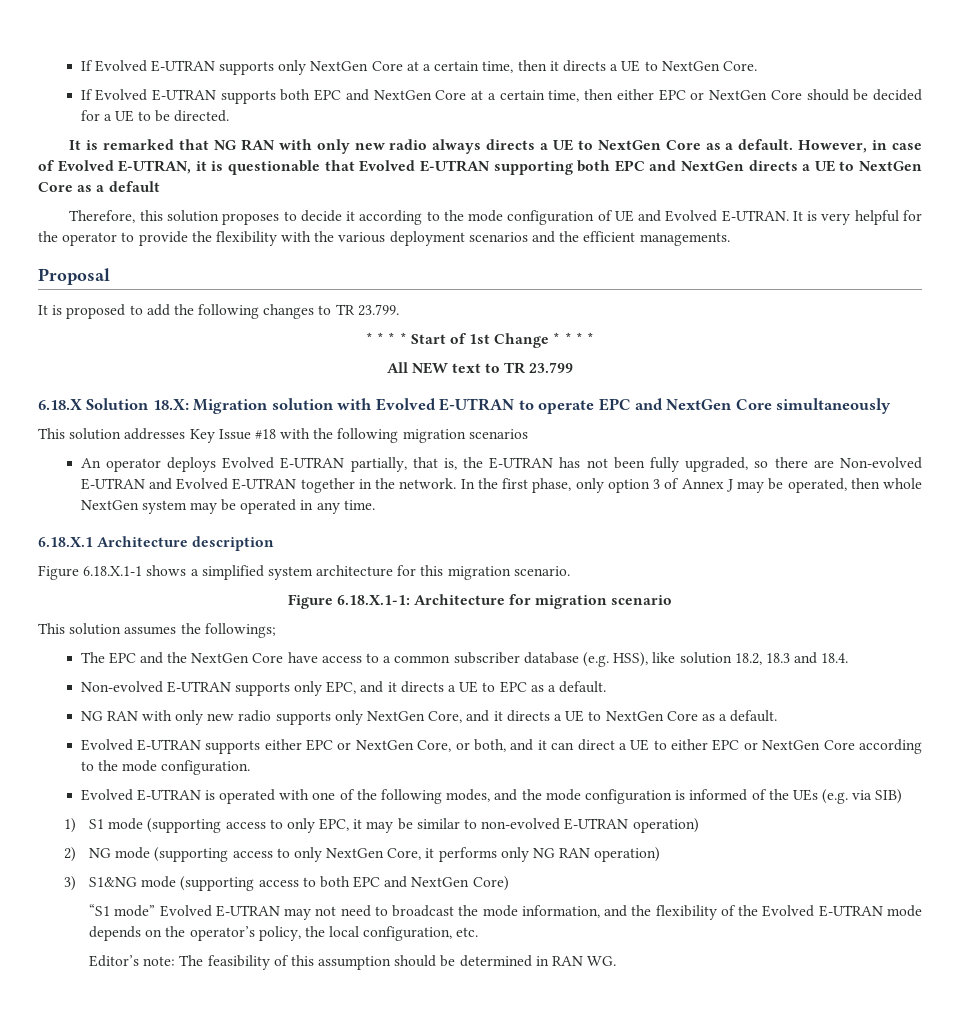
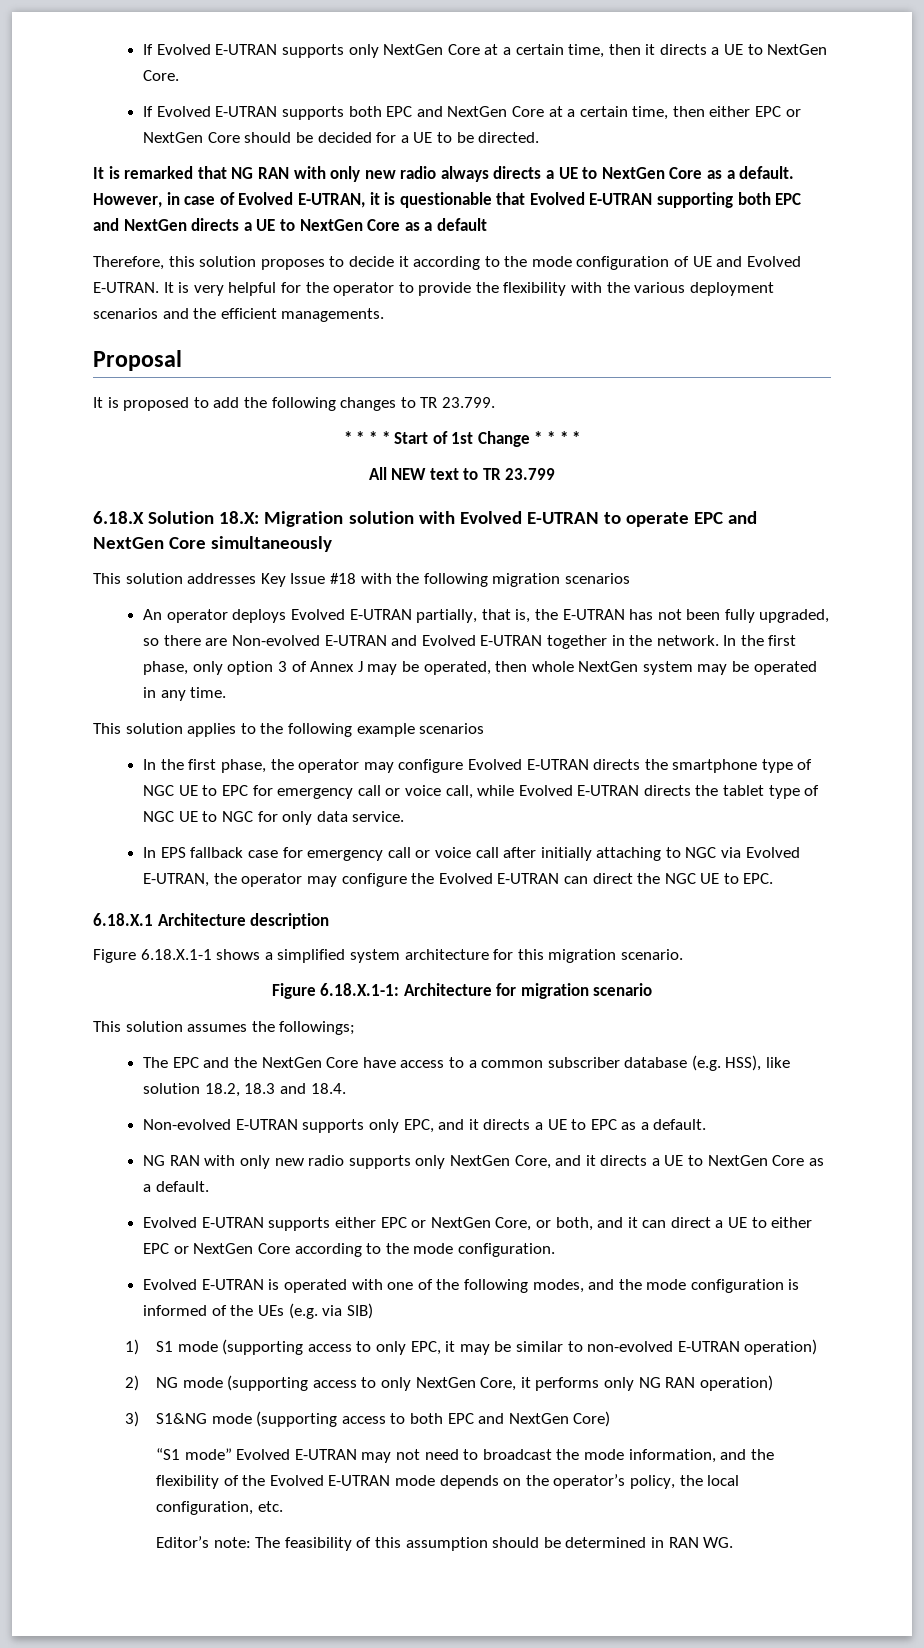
+ This solution applies to the following example scenarios
+ In the first phase, the operator may configure Evolved E-UTRAN directs the smartphone type of NGC UE to EPC for emergency call or voice call, while Evolved E-UTRAN directs the tablet type of NGC UE to NGC for only data service.
+ In EPS fallback case for emergency call or voice call after initially attaching to NGC via Evolved E-UTRAN, the operator may configure the Evolved E-UTRAN can direct the NGC UE to EPC.

